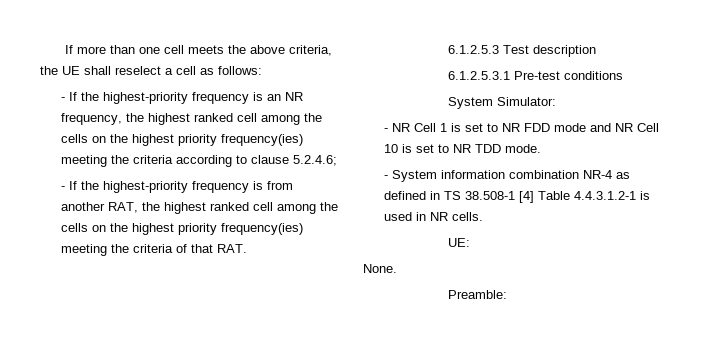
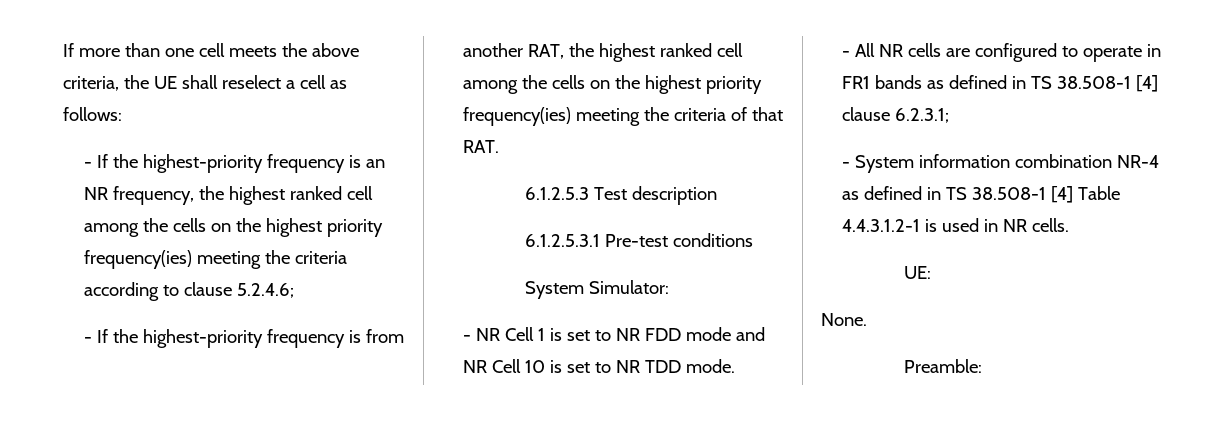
+ - All NR cells are configured to operate in FR1 bands as defined in TS 38.508-1 [4] clause 6.2.3.1;

